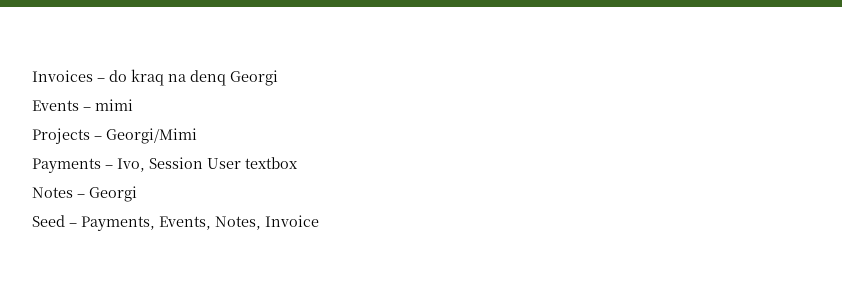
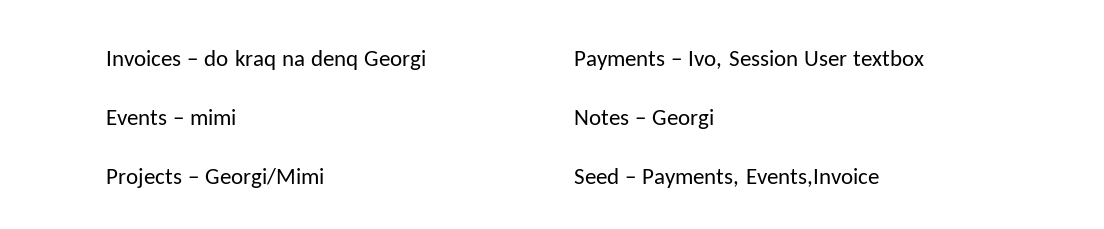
- Seed – Payments, Events, Notes, Invoice
+ Seed – Payments, Events,Invoice

